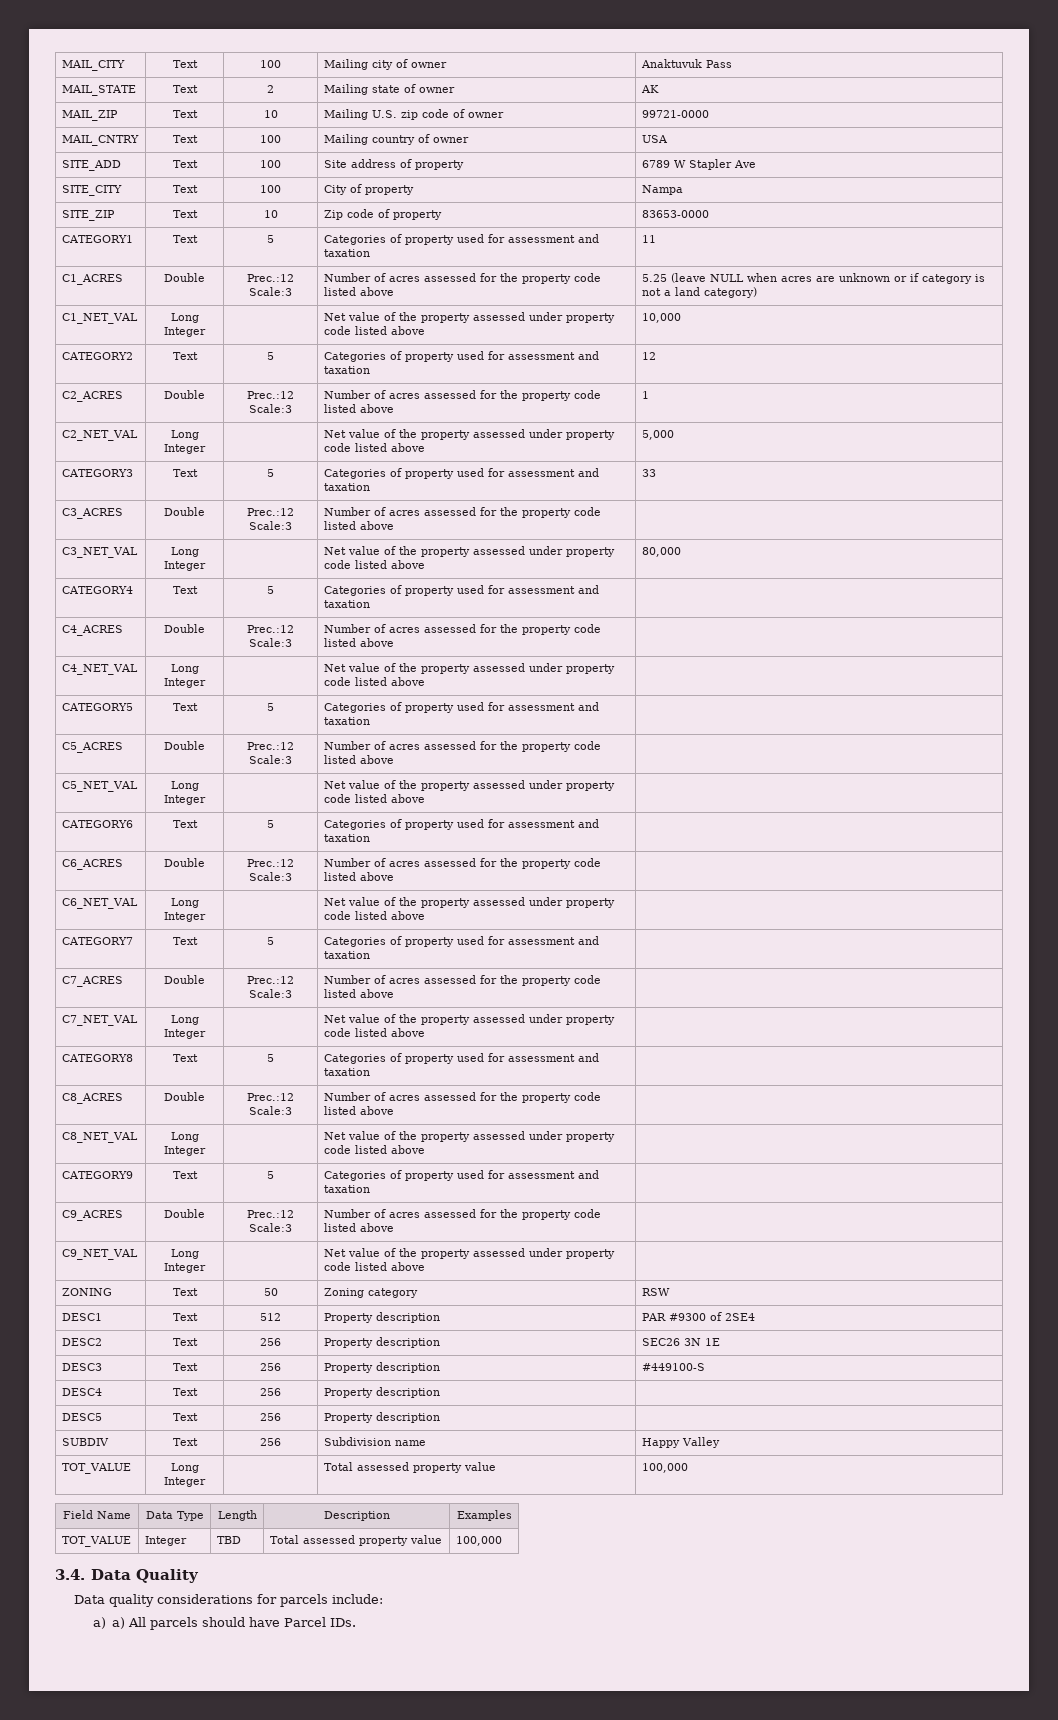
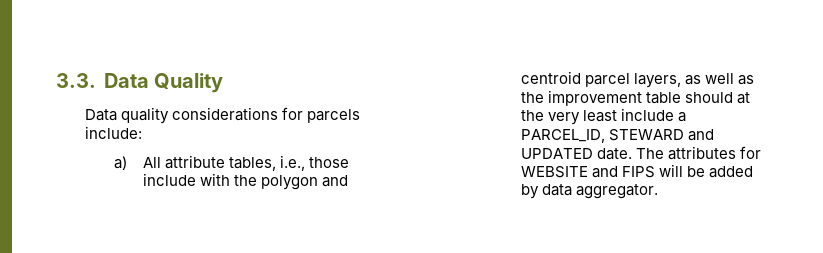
- MAIL_CITY | Text | 100 | Mailing city of owner | Anaktuvuk Pass
- MAIL_STATE | Text | 2 | Mailing state of owner | AK
- MAIL_ZIP | Text | 10 | Mailing U.S. zip code of owner | 99721-0000
- MAIL_CNTRY | Text | 100 | Mailing country of owner | USA
- SITE_ADD | Text | 100 | Site address of property | 6789 W Stapler Ave
- SITE_CITY | Text | 100 | City of property | Nampa
- SITE_ZIP | Text | 10 | Zip code of property | 83653-0000
- CATEGORY1 | Text | 5 | Categories of property used for assessment and taxation | 11
- C1_ACRES | Double | Prec.:12 Scale:3 | Number of acres assessed for the property code listed above | 5.25 (leave NULL when acres are unknown or if category is not a land category)
- C1_NET_VAL | Long Integer | | Net value of the property assessed under property code listed above | 10,000
- CATEGORY2 | Text | 5 | Categories of property used for assessment and taxation | 12
- C2_ACRES | Double | Prec.:12 Scale:3 | Number of acres assessed for the property code listed above | 1
- C2_NET_VAL | Long Integer | | Net value of the property assessed under property code listed above | 5,000
- CATEGORY3 | Text | 5 | Categories of property used for assessment and taxation | 33
- C3_ACRES | Double | Prec.:12 Scale:3 | Number of acres assessed for the property code listed above |
- C3_NET_VAL | Long Integer | | Net value of the property assessed under property code listed above | 80,000
- CATEGORY4 | Text | 5 | Categories of property used for assessment and taxation |
- C4_ACRES | Double | Prec.:12 Scale:3 | Number of acres assessed for the property code listed above |
- C4_NET_VAL | Long Integer | | Net value of the property assessed under property code listed above |
- CATEGORY5 | Text | 5 | Categories of property used for assessment and taxation |
- C5_ACRES | Double | Prec.:12 Scale:3 | Number of acres assessed for the property code listed above |
- C5_NET_VAL | Long Integer | | Net value of the property assessed under property code listed above |
- CATEGORY6 | Text | 5 | Categories of property used for assessment and taxation |
- C6_ACRES | Double | Prec.:12 Scale:3 | Number of acres assessed for the property code listed above |
- C6_NET_VAL | Long Integer | | Net value of the property assessed under property code listed above |
- CATEGORY7 | Text | 5 | Categories of property used for assessment and taxation |
- C7_ACRES | Double | Prec.:12 Scale:3 | Number of acres assessed for the property code listed above |
- C7_NET_VAL | Long Integer | | Net value of the property assessed under property code listed above |
- CATEGORY8 | Text | 5 | Categories of property used for assessment and taxation |
- C8_ACRES | Double | Prec.:12 Scale:3 | Number of acres assessed for the property code listed above |
- C8_NET_VAL | Long Integer | | Net value of the property assessed under property code listed above |
- CATEGORY9 | Text | 5 | Categories of property used for assessment and taxation |
- C9_ACRES | Double | Prec.:12 Scale:3 | Number of acres assessed for the property code listed above |
- C9_NET_VAL | Long Integer | | Net value of the property assessed under property code listed above |
- ZONING | Text | 50 | Zoning category | RSW
- DESC1 | Text | 512 | Property description | PAR #9300 of 2SE4
- DESC2 | Text | 256 | Property description | SEC26 3N 1E
- DESC3 | Text | 256 | Property description | #449100-S
- DESC4 | Text | 256 | Property description |
- DESC5 | Text | 256 | Property description |
- SUBDIV | Text | 256 | Subdivision name | Happy Valley
- TOT_VALUE | Long Integer | | Total assessed property value | 100,000
- Field Name | Data Type | Length | Description | Examples
- TOT_VALUE | Integer | TBD | Total assessed property value | 100,000
- 3.4. Data Quality
+ 3.3. Data Quality
- a) a) All parcels should have Parcel IDs.
+ a) All attribute tables, i.e., those include with the polygon and centroid parcel layers, as well as the improvement table should at the very least include a PARCEL_ID, STEWARD and UPDATED date. The attributes for WEBSITE and FIPS will be added by data aggregator.

